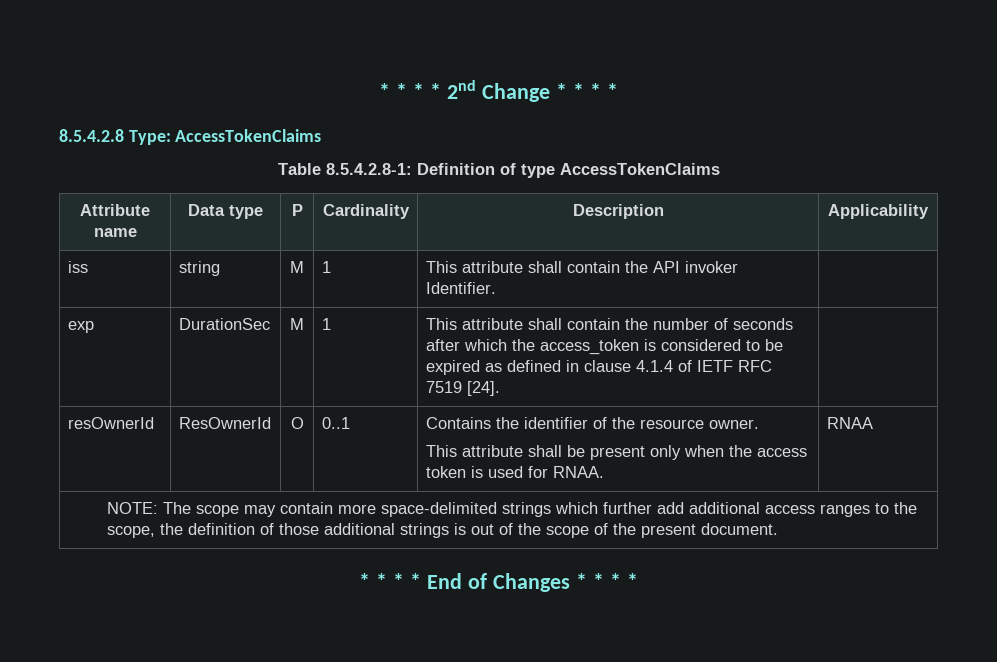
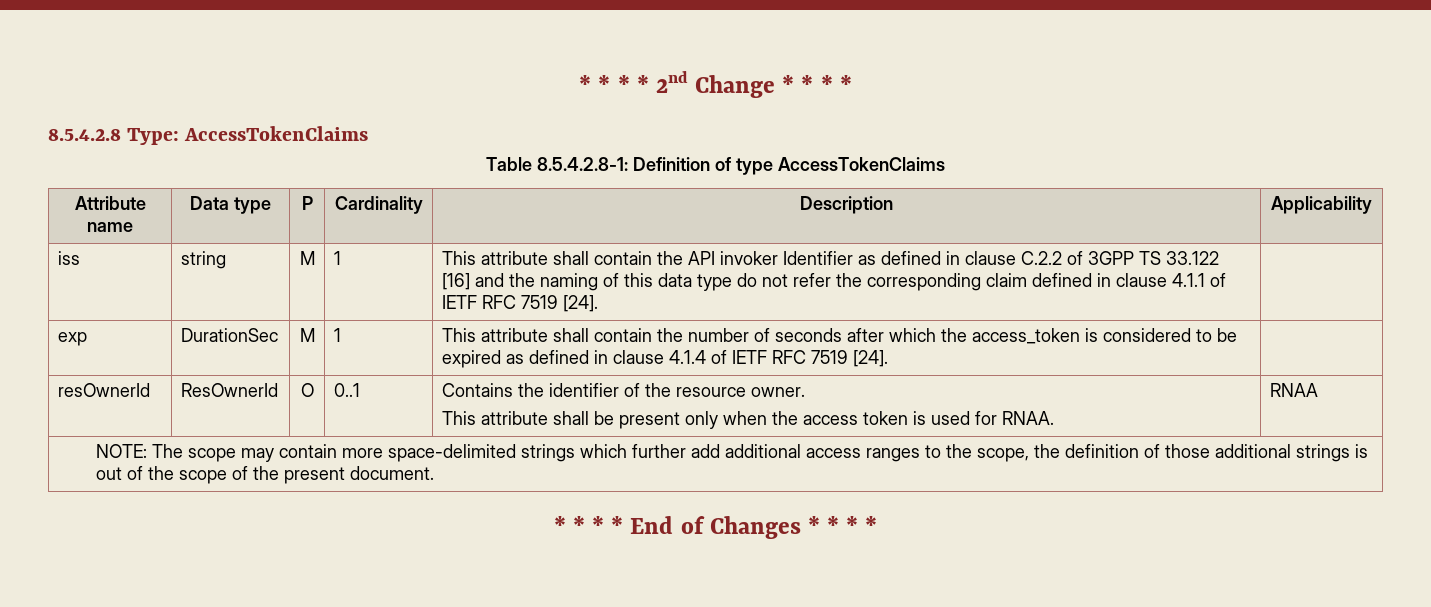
- This attribute shall contain the API invoker Identifier.
+ This attribute shall contain the API invoker Identifier as defined in clause C.2.2 of 3GPP TS 33.122 [16] and the naming of this data type do not refer the corresponding claim defined in clause 4.1.1 of IETF RFC 7519 [24].

